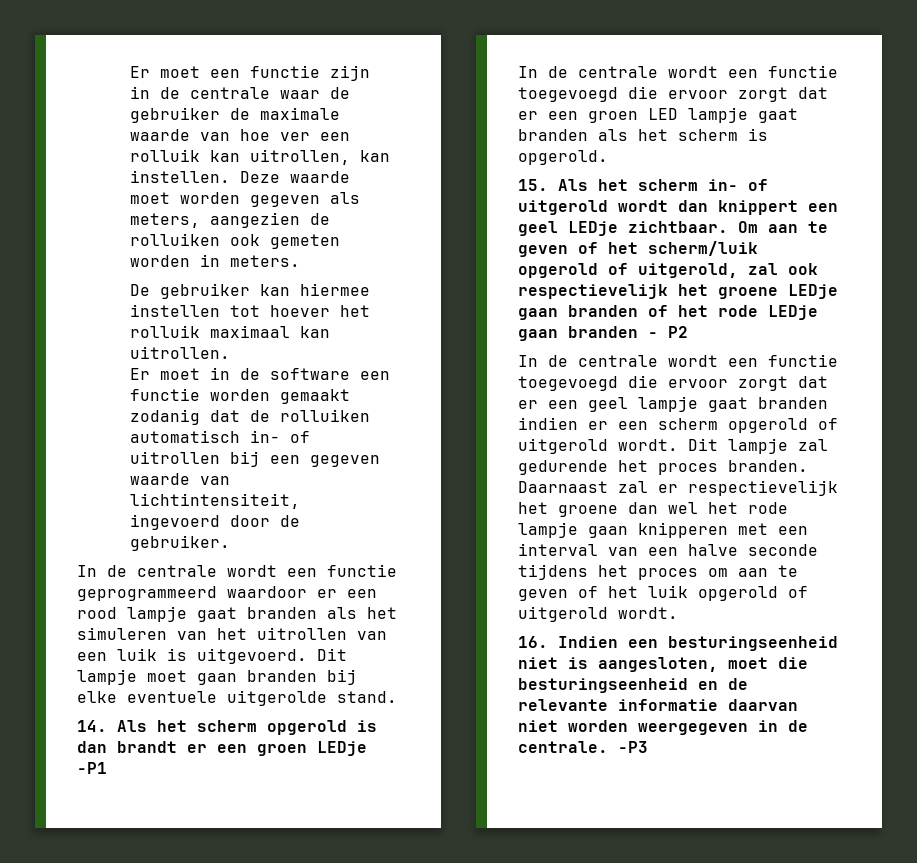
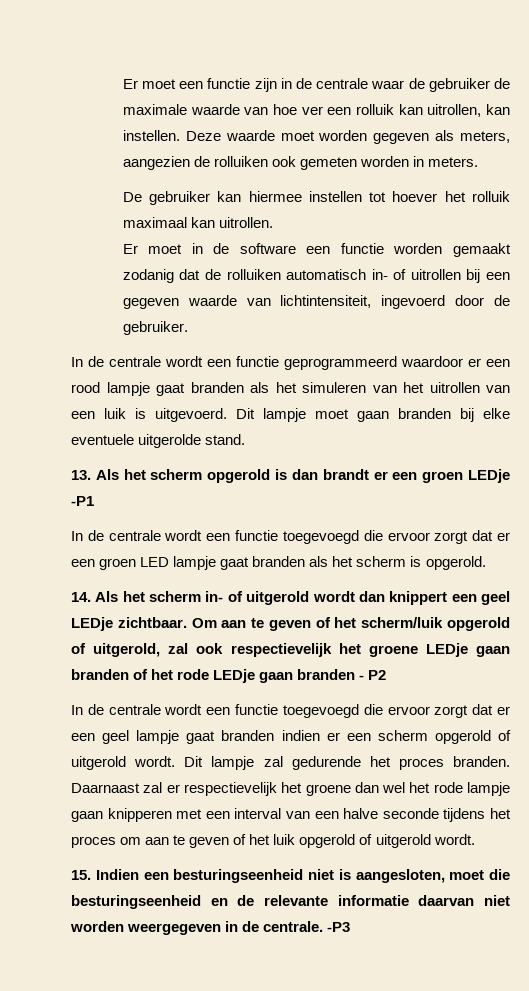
- 14. Als het scherm opgerold is dan brandt er een groen LEDje -P1
+ 13. Als het scherm opgerold is dan brandt er een groen LEDje -P1
- 15. Als het scherm in- of uitgerold wordt dan knippert een geel LEDje zichtbaar.
+ 14. Als het scherm in- of uitgerold wordt dan knippert een geel LEDje zichtbaar.
- 16. Indien een besturingseenheid niet is aangesloten, moet die besturingseenheid en de relevante informatie daarvan niet worden weergegeven in de centrale.
+ 15. Indien een besturingseenheid niet is aangesloten, moet die besturingseenheid en de relevante informatie daarvan niet worden weergegeven in de centrale.

